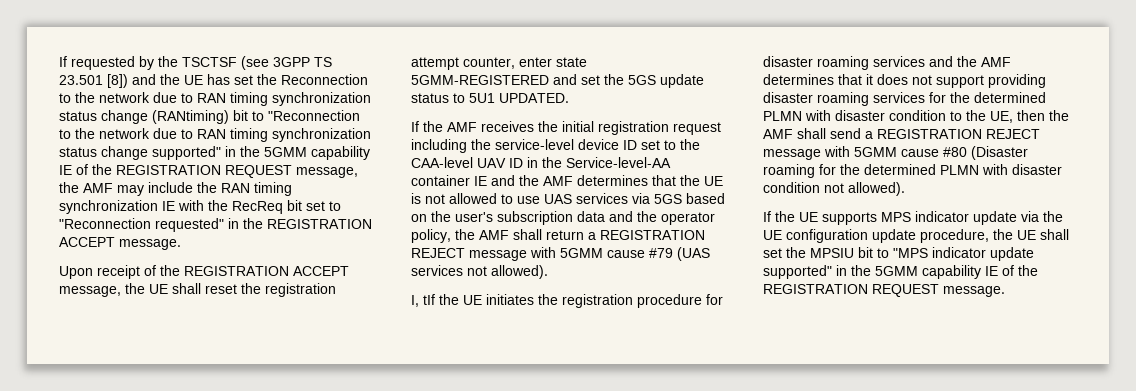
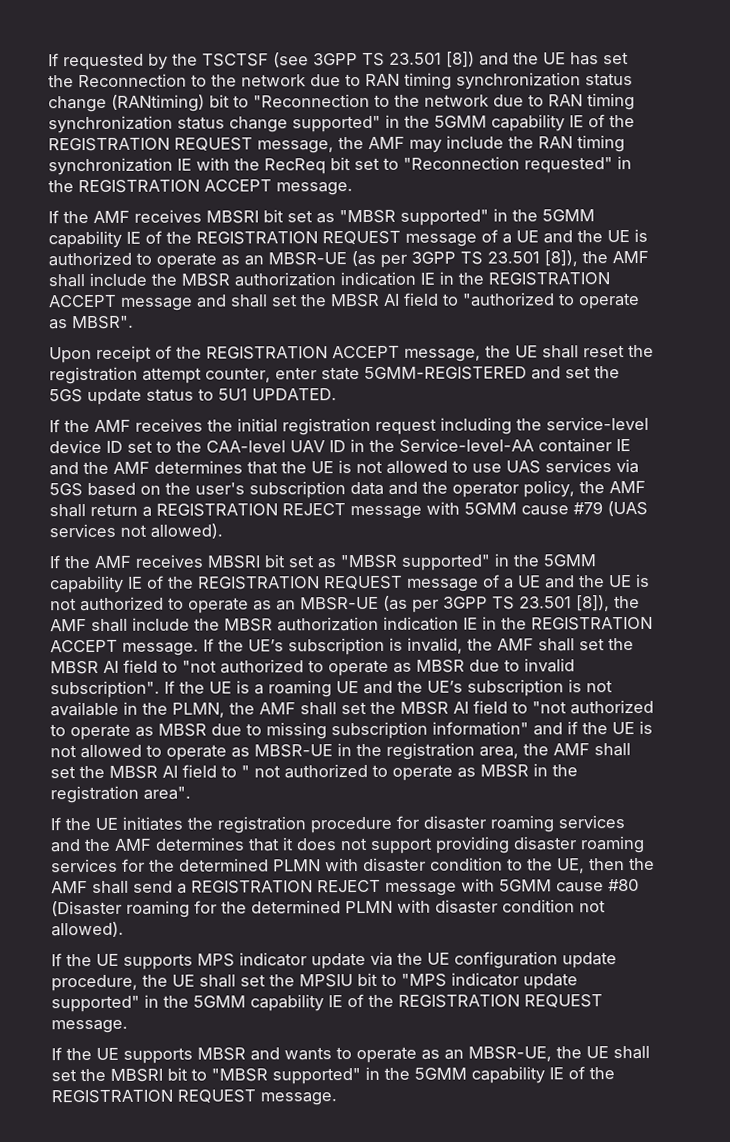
+ If the AMF receives MBSRI bit set as "MBSR supported" in the 5GMM capability IE of the REGISTRATION REQUEST message of a UE and the UE is authorized to operate as an MBSR-UE (as per 3GPP TS 23.501 [8]), the AMF shall include the MBSR authorization indication IE in the REGISTRATION ACCEPT message and shall set the MBSR AI field to "authorized to operate as MBSR".
- I, tIf the UE initiates the registration procedure for disaster roaming services and the AMF determines that it does not support providing disaster roaming services for the determined PLMN with disaster condition to the UE, then the AMF shall send a REGISTRATION REJECT message with 5GMM cause #80 (Disaster roaming for the determined PLMN with disaster condition not allowed).
+ If the AMF receives MBSRI bit set as "MBSR supported" in the 5GMM capability IE of the REGISTRATION REQUEST message of a UE and the UE is not authorized to operate as an MBSR-UE (as per 3GPP TS 23.501 [8]), the AMF shall include the MBSR authorization indication IE in the REGISTRATION ACCEPT message. If the UE’s subscription is invalid, the AMF shall set the MBSR AI field to "not authorized to operate as MBSR due to invalid subscription". If the UE is a roaming UE and the UE’s subscription is not available in the PLMN, the AMF shall set the MBSR AI field to "not authorized to operate as MBSR due to missing subscription information" and if the UE is not allowed to operate as MBSR-UE in the registration area, the AMF shall set the MBSR AI field to " not authorized to operate as MBSR in the registration area".
+ If the UE initiates the registration procedure for disaster roaming services and the AMF determines that it does not support providing disaster roaming services for the determined PLMN with disaster condition to the UE, then the AMF shall send a REGISTRATION REJECT message with 5GMM cause #80 (Disaster roaming for the determined PLMN with disaster condition not allowed).
+ If the UE supports MBSR and wants to operate as an MBSR-UE, the UE shall set the MBSRI bit to "MBSR supported" in the 5GMM capability IE of the REGISTRATION REQUEST message.

